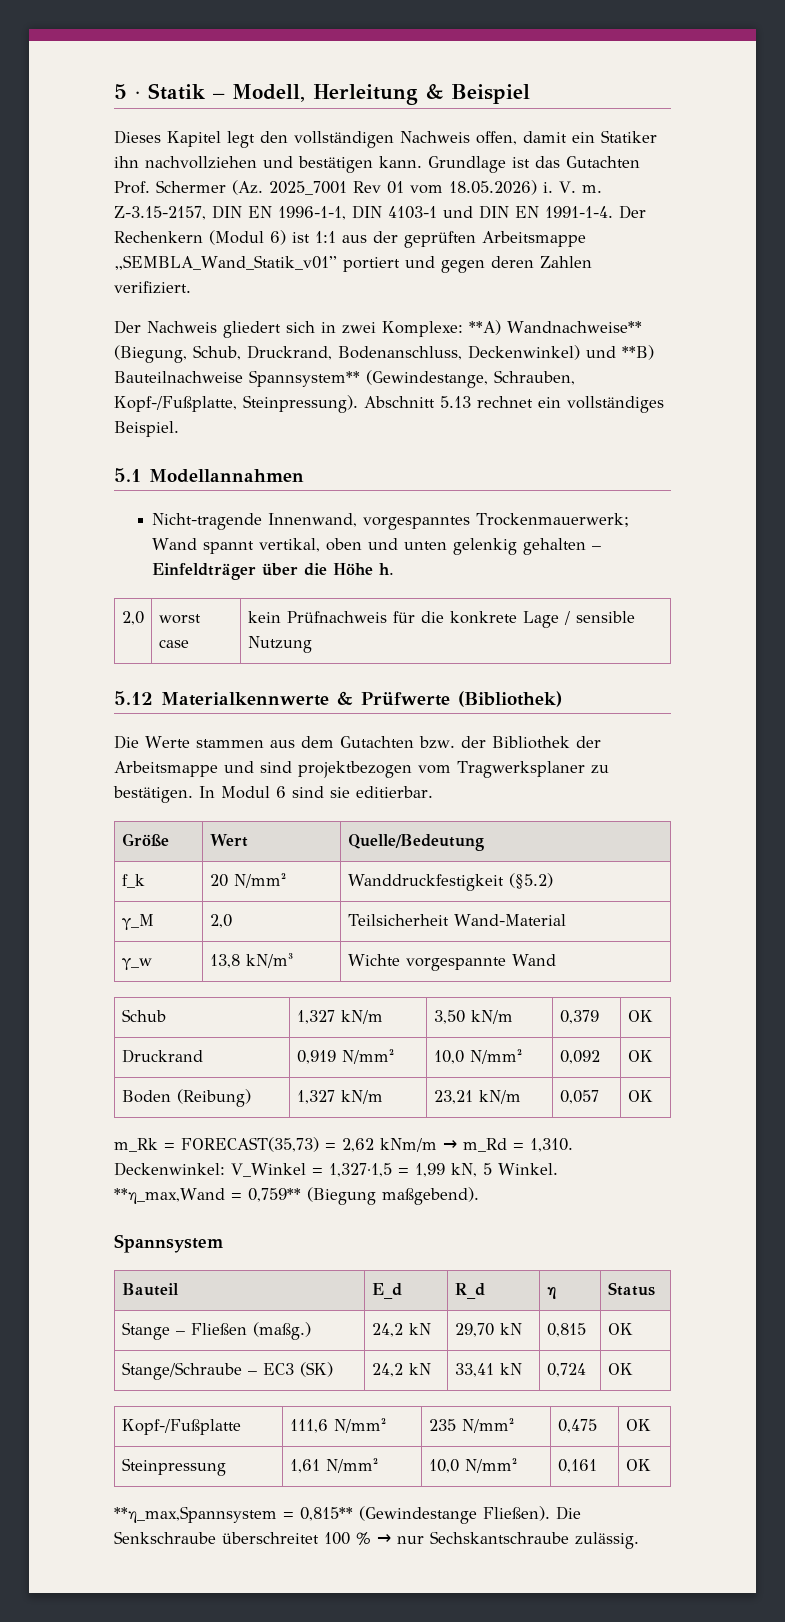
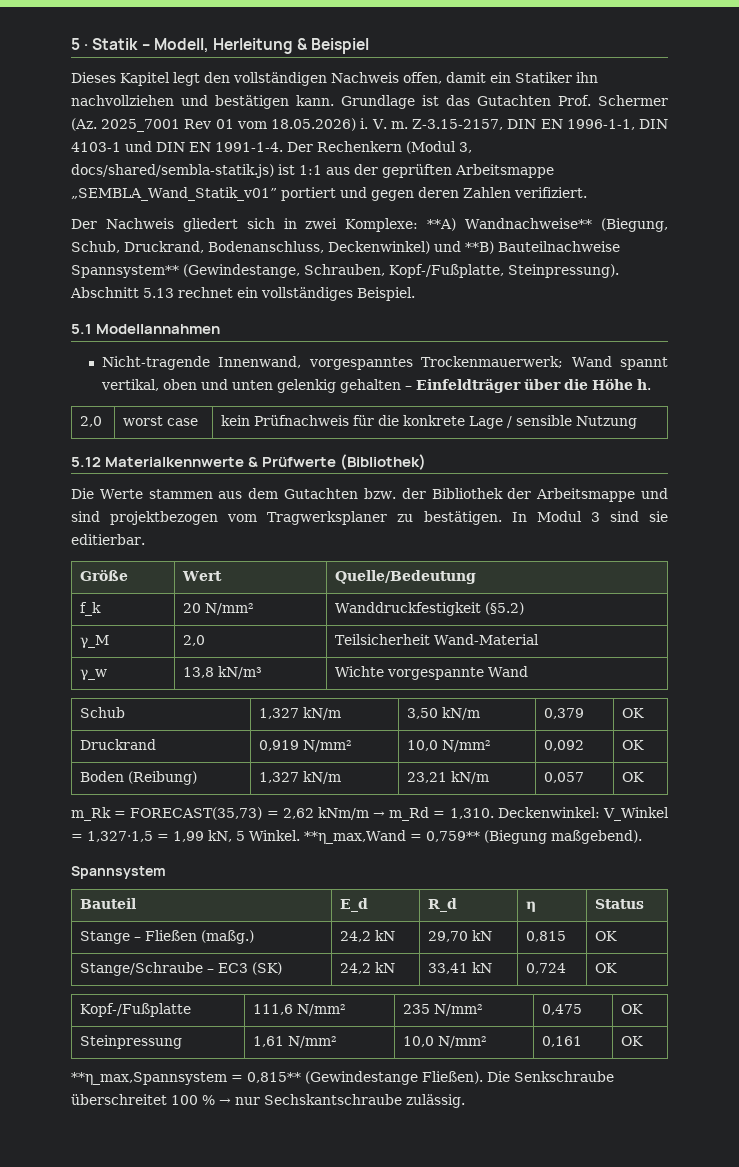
- Der Rechenkern (Modul 6) ist 1:1 aus der geprüften Arbeitsmappe „SEMBLA_Wand_Statik_v01” portiert und gegen deren Zahlen verifiziert.
+ Der Rechenkern (Modul 3, docs/shared/sembla-statik.js) ist 1:1 aus der geprüften Arbeitsmappe „SEMBLA_Wand_Statik_v01” portiert und gegen deren Zahlen verifiziert.
- In Modul 6 sind sie editierbar.
+ In Modul 3 sind sie editierbar.

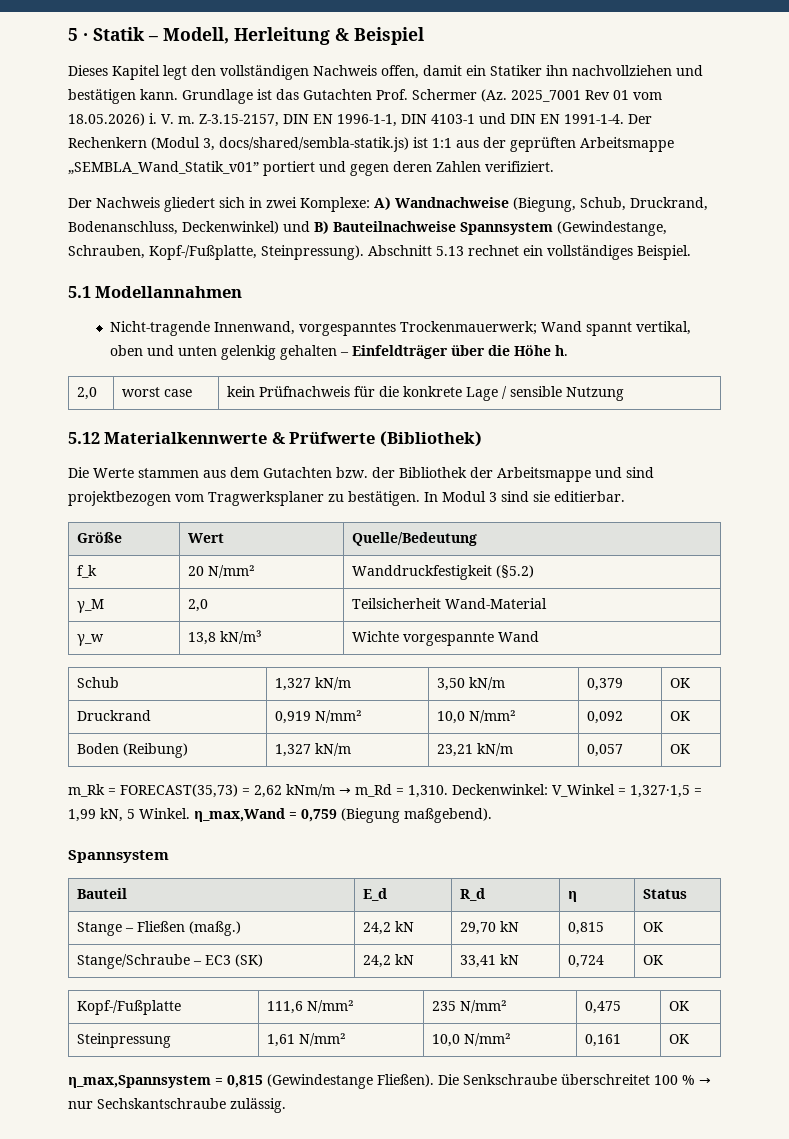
- Der Nachweis gliedert sich in zwei Komplexe: **A) Wandnachweise** (Biegung, Schub, Druckrand, Bodenanschluss, Deckenwinkel) und **B) Bauteilnachweise Spannsystem** (Gewindestange, Schrauben, Kopf-/Fußplatte, Steinpressung).
+ Der Nachweis gliedert sich in zwei Komplexe: A) Wandnachweise (Biegung, Schub, Druckrand, Bodenanschluss, Deckenwinkel) und B) Bauteilnachweise Spannsystem (Gewindestange, Schrauben, Kopf-/Fußplatte, Steinpressung).
- Deckenwinkel: V_Winkel = 1,327·1,5 = 1,99 kN, 5 Winkel. **η_max,Wand = 0,759** (Biegung maßgebend).
+ Deckenwinkel: V_Winkel = 1,327·1,5 = 1,99 kN, 5 Winkel. η_max,Wand = 0,759 (Biegung maßgebend).
- **η_max,Spannsystem = 0,815** (Gewindestange Fließen).
+ η_max,Spannsystem = 0,815 (Gewindestange Fließen).

